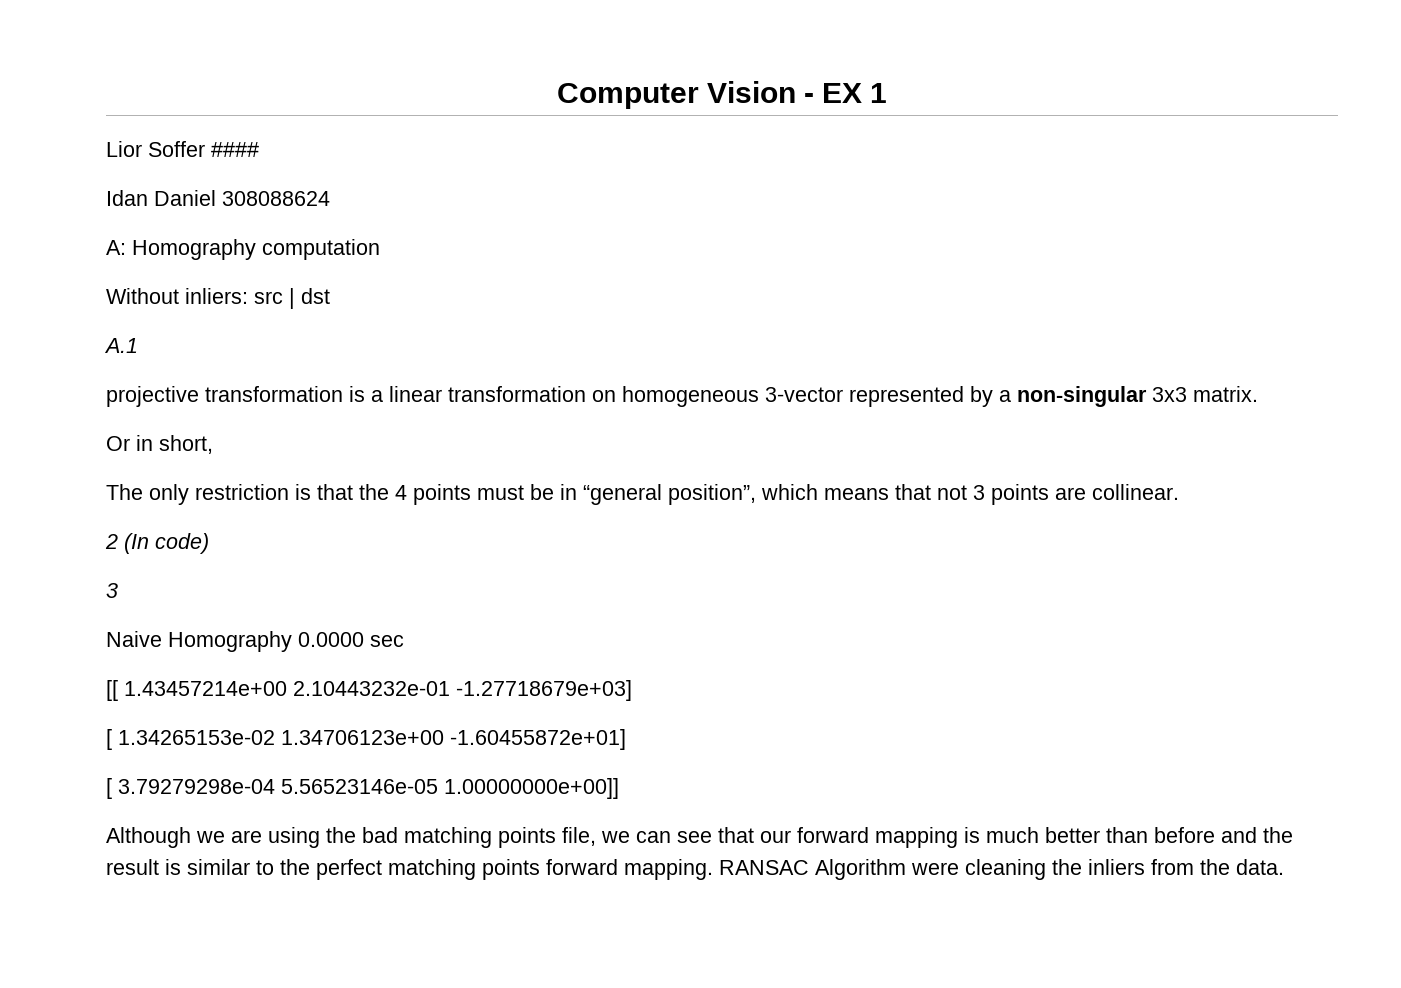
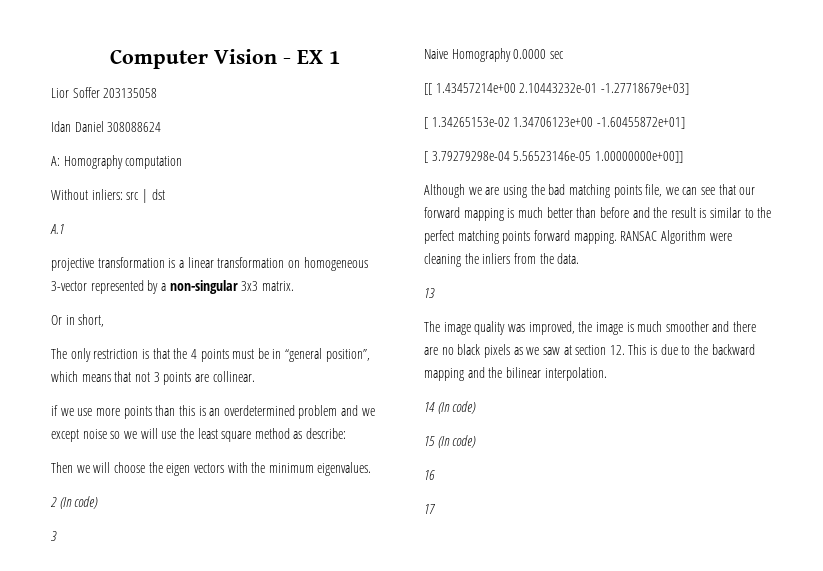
- Lior Soffer ####
+ Lior Soffer 203135058
+ if we use more points than this is an overdetermined problem and we except noise so we will use the least square method as describe:
+ Then we will choose the eigen vectors with the minimum eigenvalues.
+ 13
+ The image quality was improved, the image is much smoother and there are no black pixels as we saw at section 12. This is due to the backward mapping and the bilinear interpolation.
+ 14 (In code)
+ 15 (In code)
+ 16
+ 17

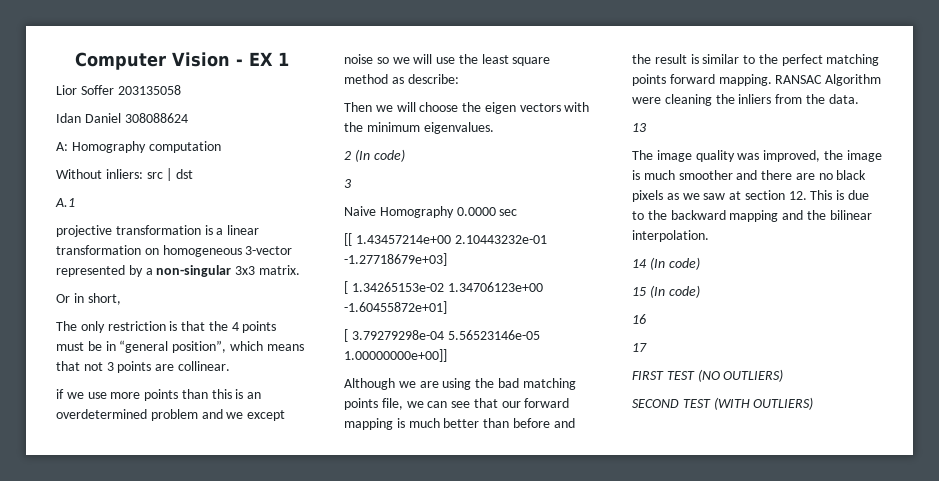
+ FIRST TEST (NO OUTLIERS)
+ SECOND TEST (WITH OUTLIERS)

